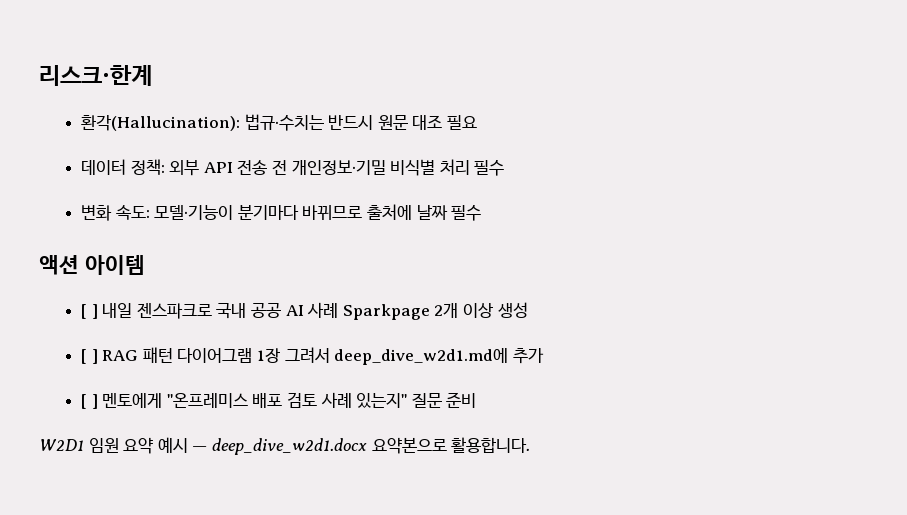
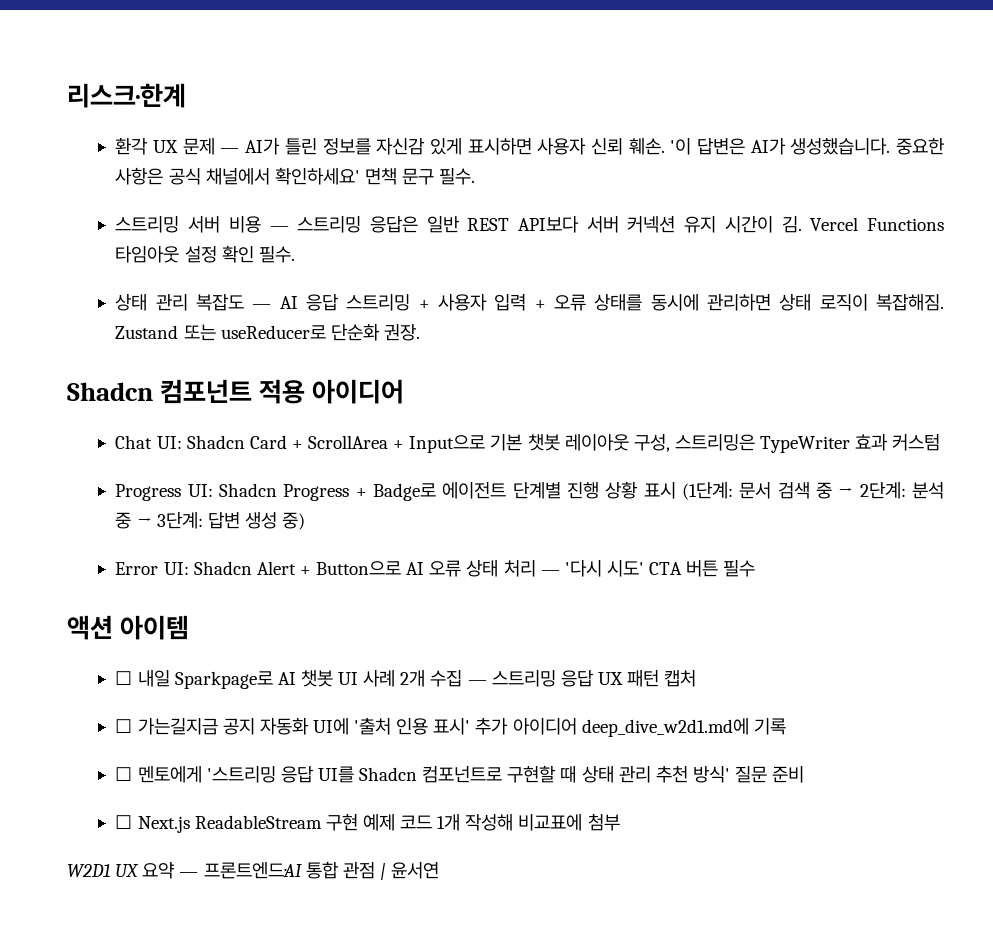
- 환각(Hallucination): 법규·수치는 반드시 원문 대조 필요
- 데이터 정책: 외부 API 전송 전 개인정보·기밀 비식별 처리 필수
- 변화 속도: 모델·기능이 분기마다 바뀌므로 출처에 날짜 필수
+ 환각 UX 문제 — AI가 틀린 정보를 자신감 있게 표시하면 사용자 신뢰 훼손. '이 답변은 AI가 생성했습니다. 중요한 사항은 공식 채널에서 확인하세요' 면책 문구 필수.
+ 스트리밍 서버 비용 — 스트리밍 응답은 일반 REST API보다 서버 커넥션 유지 시간이 김. Vercel Functions 타임아웃 설정 확인 필수.
+ 상태 관리 복잡도 — AI 응답 스트리밍 + 사용자 입력 + 오류 상태를 동시에 관리하면 상태 로직이 복잡해짐. Zustand 또는 useReducer로 단순화 권장.
+ Shadcn 컴포넌트 적용 아이디어
+ Chat UI: Shadcn Card + ScrollArea + Input으로 기본 챗봇 레이아웃 구성, 스트리밍은 TypeWriter 효과 커스텀
+ Progress UI: Shadcn Progress + Badge로 에이전트 단계별 진행 상황 표시 (1단계: 문서 검색 중 → 2단계: 분석 중 → 3단계: 답변 생성 중)
+ Error UI: Shadcn Alert + Button으로 AI 오류 상태 처리 — '다시 시도' CTA 버튼 필수
  액션 아이템
- [ ] 내일 젠스파크로 국내 공공 AI 사례 Sparkpage 2개 이상 생성
- [ ] RAG 패턴 다이어그램 1장 그려서 deep_dive_w2d1.md에 추가
- [ ] 멘토에게 "온프레미스 배포 검토 사례 있는지" 질문 준비
- W2D1 임원 요약 예시 — deep_dive_w2d1.docx 요약본으로 활용합니다.
+ ☐ 내일 Sparkpage로 AI 챗봇 UI 사례 2개 수집 — 스트리밍 응답 UX 패턴 캡처
+ ☐ 가는길지금 공지 자동화 UI에 '출처 인용 표시' 추가 아이디어 deep_dive_w2d1.md에 기록
+ ☐ 멘토에게 '스트리밍 응답 UI를 Shadcn 컴포넌트로 구현할 때 상태 관리 추천 방식' 질문 준비
+ ☐ Next.js ReadableStream 구현 예제 코드 1개 작성해 비교표에 첨부
+ W2D1 UX 요약 — 프론트엔드·AI 통합 관점 | 윤서연

